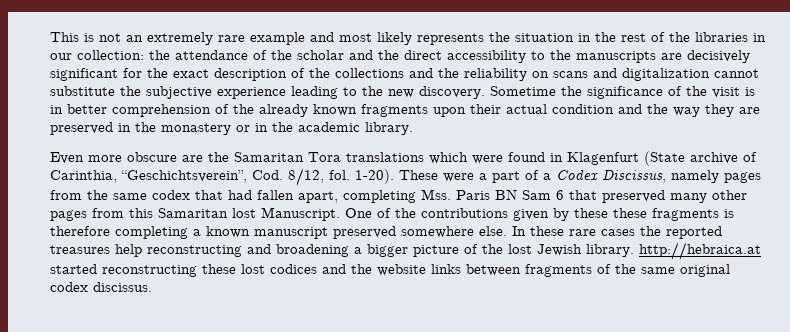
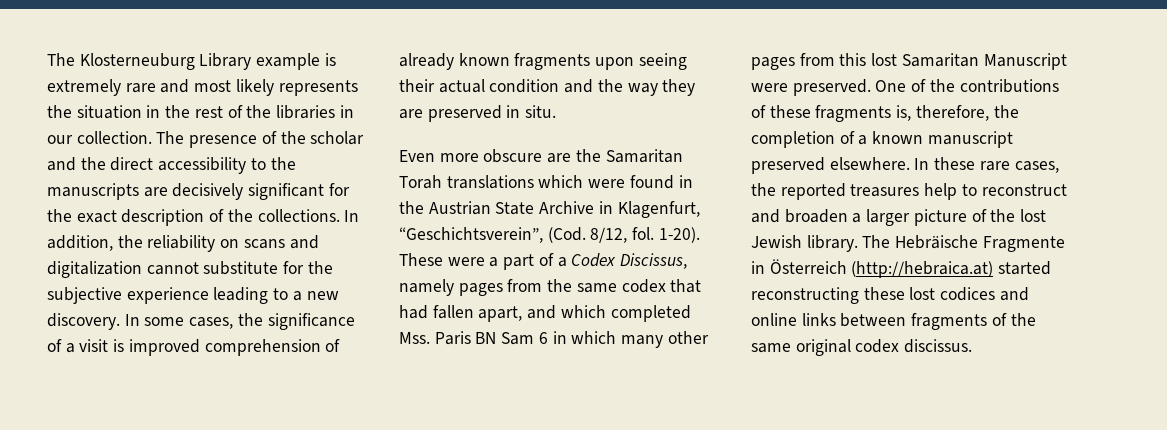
- This is not an extremely rare example and most likely represents the situation in the rest of the libraries in our collection: the attendance of the scholar and the direct accessibility to the manuscripts are decisively significant for the exact description of the collections and the reliability on scans and digitalization cannot substitute the subjective experience leading to the new discovery.
+ The Klosterneuburg Library example is extremely rare and most likely represents the situation in the rest of the libraries in our collection. The presence of the scholar and the direct accessibility to the manuscripts are decisively significant for the exact description of the collections. In addition, the reliability on scans and digitalization cannot substitute for the subjective experience leading to a new discovery.
- Sometime the significance of the visit is in better comprehension of the already known fragments upon their actual condition and the way they are preserved in the monastery or in the academic library.
+ In some cases, the significance of a visit is improved comprehension of already known fragments upon seeing their actual condition and the way they are preserved in situ.
- Even more obscure are the Samaritan Tora translations which were found in Klagenfurt (State archive of Carinthia, “Geschichtsverein”, Cod. 8/12, fol.
+ Even more obscure are the Samaritan Torah translations which were found in the Austrian State Archive in Klagenfurt, “Geschichtsverein”, (Cod. 8/12, fol.
- These were a part of a Codex Discissus, namely pages from the same codex that had fallen apart, completing Mss. Paris BN Sam 6 that preserved many other pages from this Samaritan lost Manuscript. One of the contributions given by these these fragments is therefore completing a known manuscript preserved somewhere else.
+ These were a part of a Codex Discissus, namely pages from the same codex that had fallen apart, and which completed Mss. Paris BN Sam 6 in which many other pages from this lost Samaritan Manuscript were preserved. One of the contributions of these fragments is, therefore, the completion of a known manuscript preserved elsewhere.
- In these rare cases the reported treasures help reconstructing and broadening a bigger picture of the lost Jewish library. http://hebraica.at started reconstructing these lost codices and the website links between fragments of the same original codex discissus.
+ In these rare cases, the reported treasures help to reconstruct and broaden a larger picture of the lost Jewish library. The Hebräische Fragmente in Österreich (http://hebraica.at) started reconstructing these lost codices and online links between fragments of the same original codex discissus.

